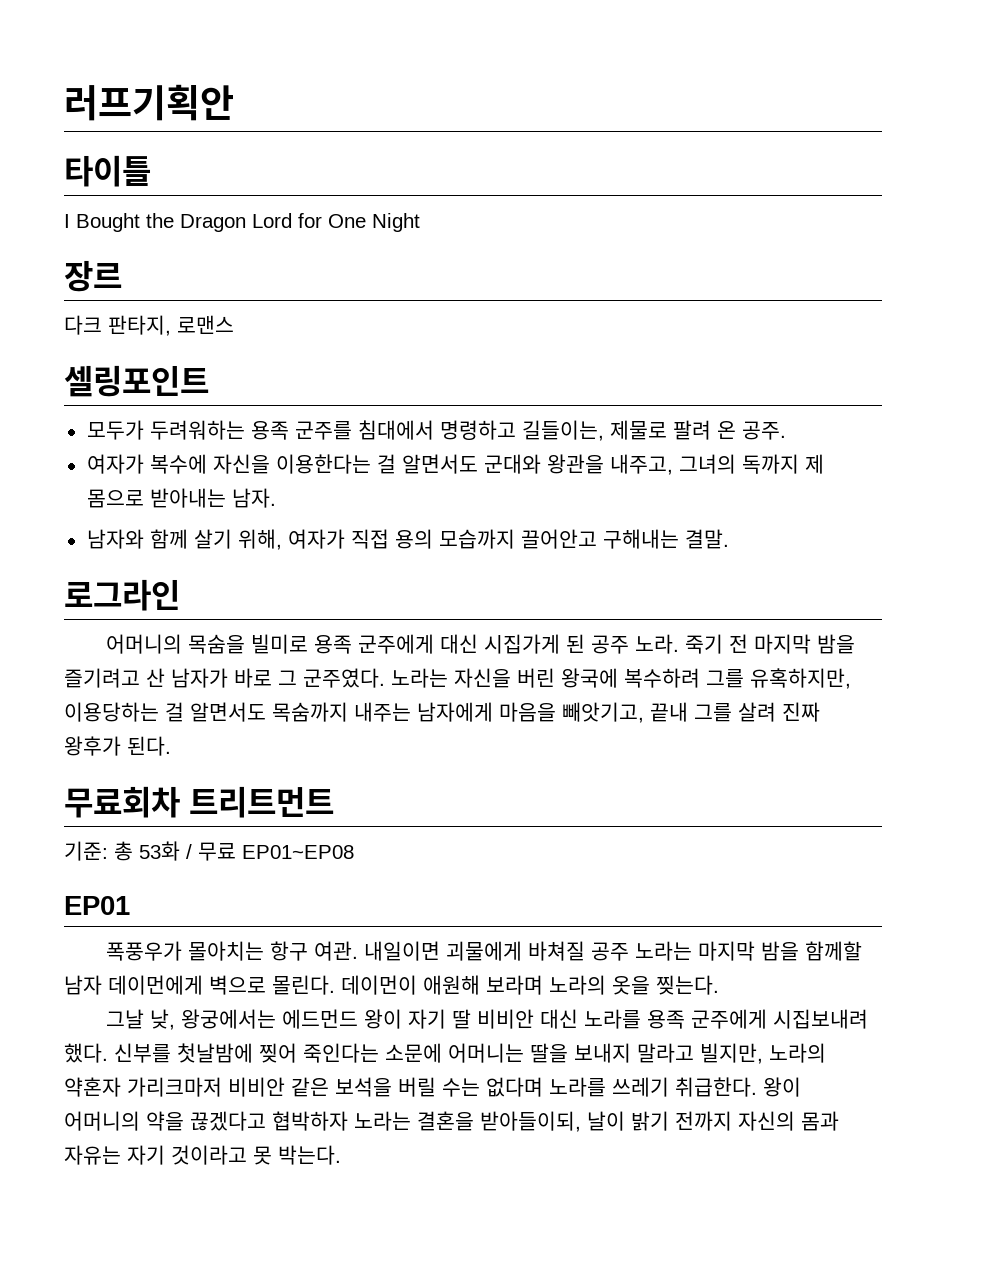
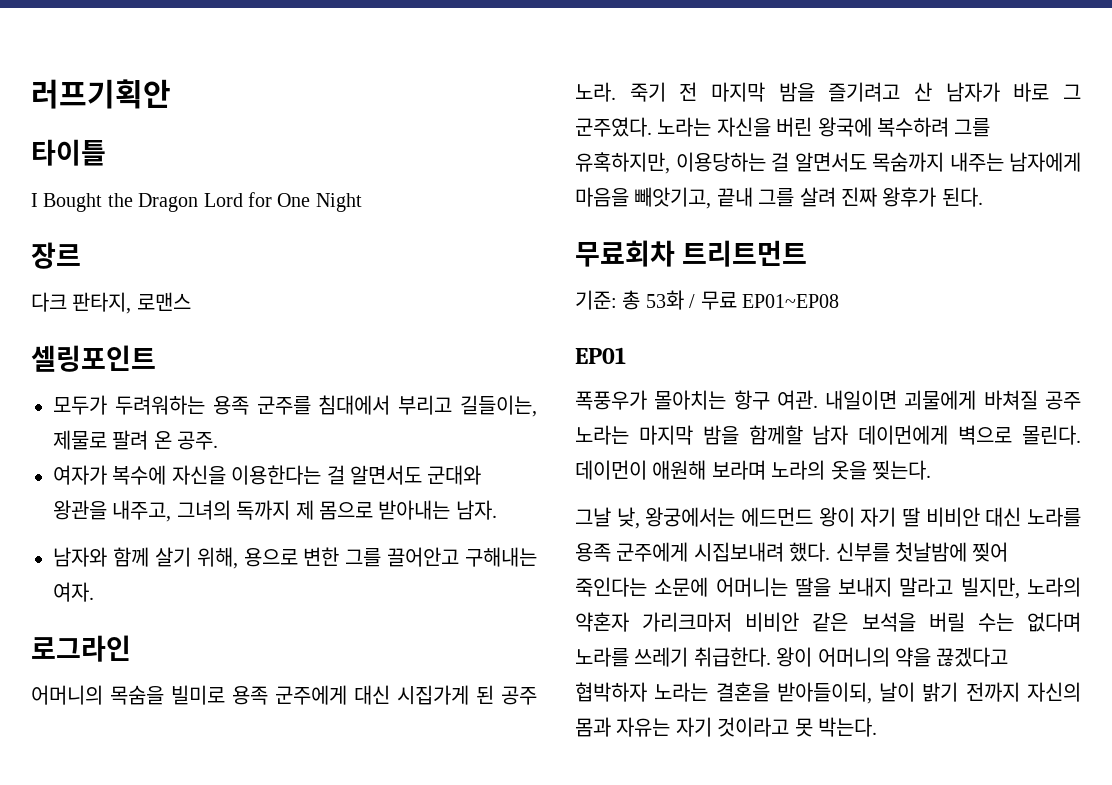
- 모두가 두려워하는 용족 군주를 침대에서 명령하고 길들이는, 제물로 팔려 온 공주.
+ 모두가 두려워하는 용족 군주를 침대에서 부리고 길들이는, 제물로 팔려 온 공주.
- 남자와 함께 살기 위해, 여자가 직접 용의 모습까지 끌어안고 구해내는 결말.
+ 남자와 함께 살기 위해, 용으로 변한 그를 끌어안고 구해내는 여자.

